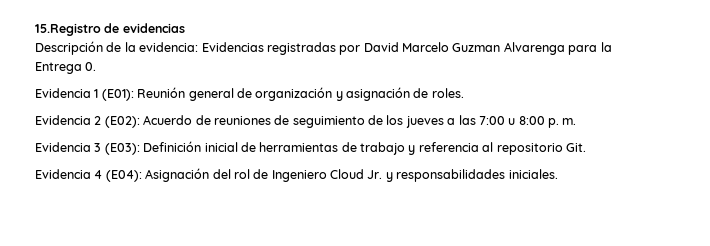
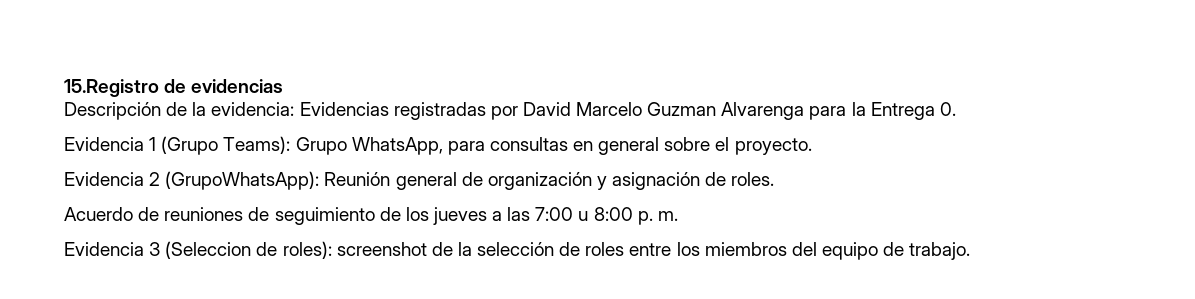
- Evidencia 1 (E01): Reunión general de organización y asignación de roles.
+ Evidencia 1 (Grupo Teams): Grupo WhatsApp, para consultas en general sobre el proyecto.
+ Evidencia 2 (GrupoWhatsApp): Reunión general de organización y asignación de roles.
- Evidencia 2 (E02): Acuerdo de reuniones de seguimiento de los jueves a las 7:00 u 8:00 p. m.
+ Acuerdo de reuniones de seguimiento de los jueves a las 7:00 u 8:00 p. m.
- Evidencia 3 (E03): Definición inicial de herramientas de trabajo y referencia al repositorio Git.
- Evidencia 4 (E04): Asignación del rol de Ingeniero Cloud Jr. y responsabilidades iniciales.
+ Evidencia 3 (Seleccion de roles): screenshot de la selección de roles entre los miembros del equipo de trabajo.

